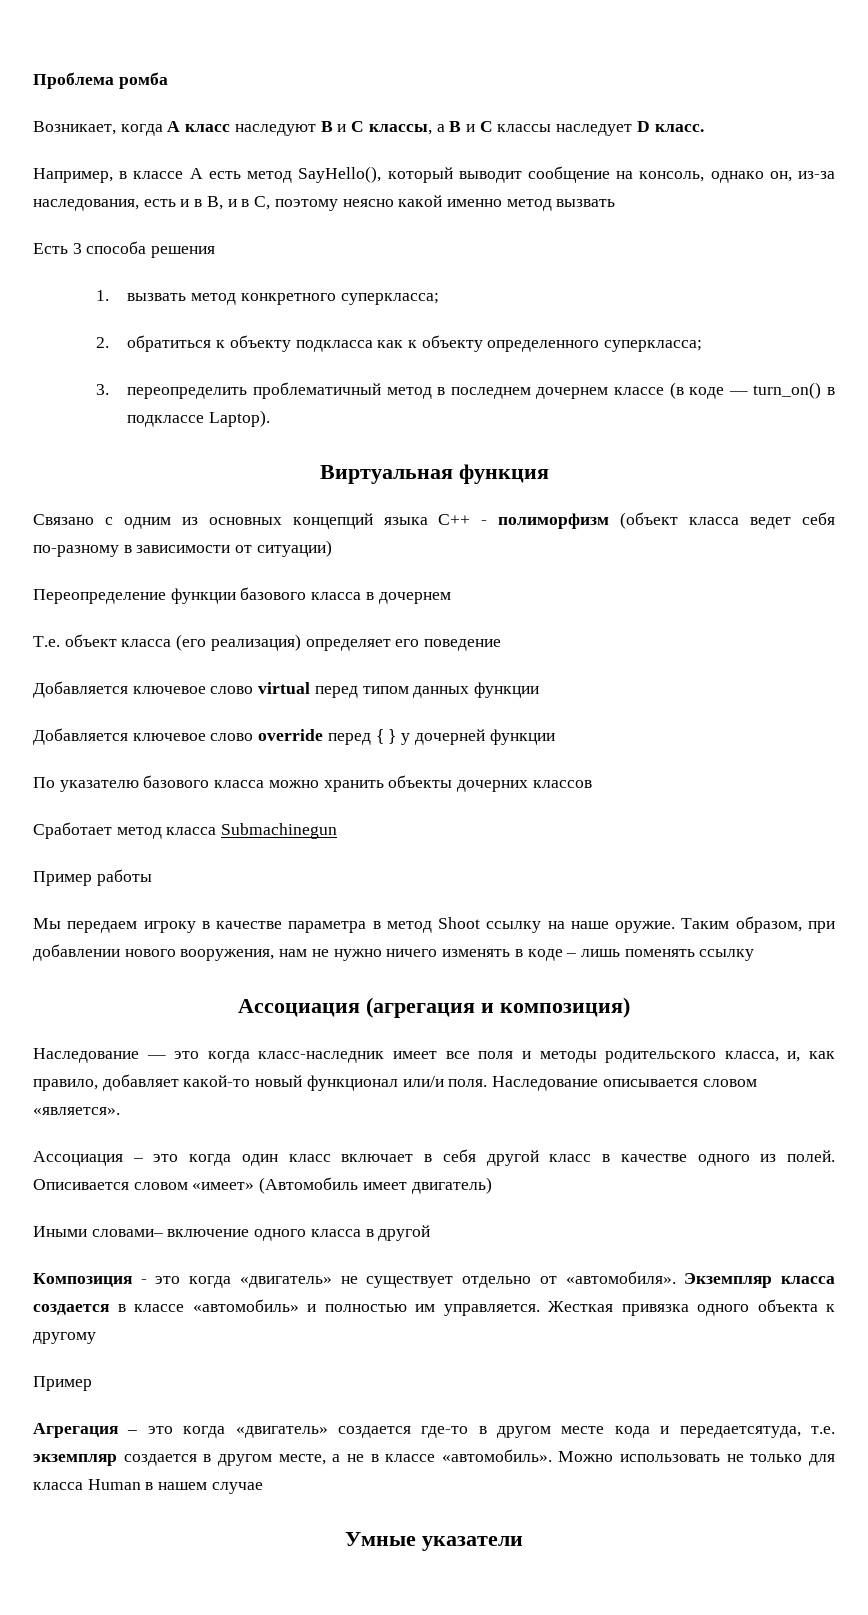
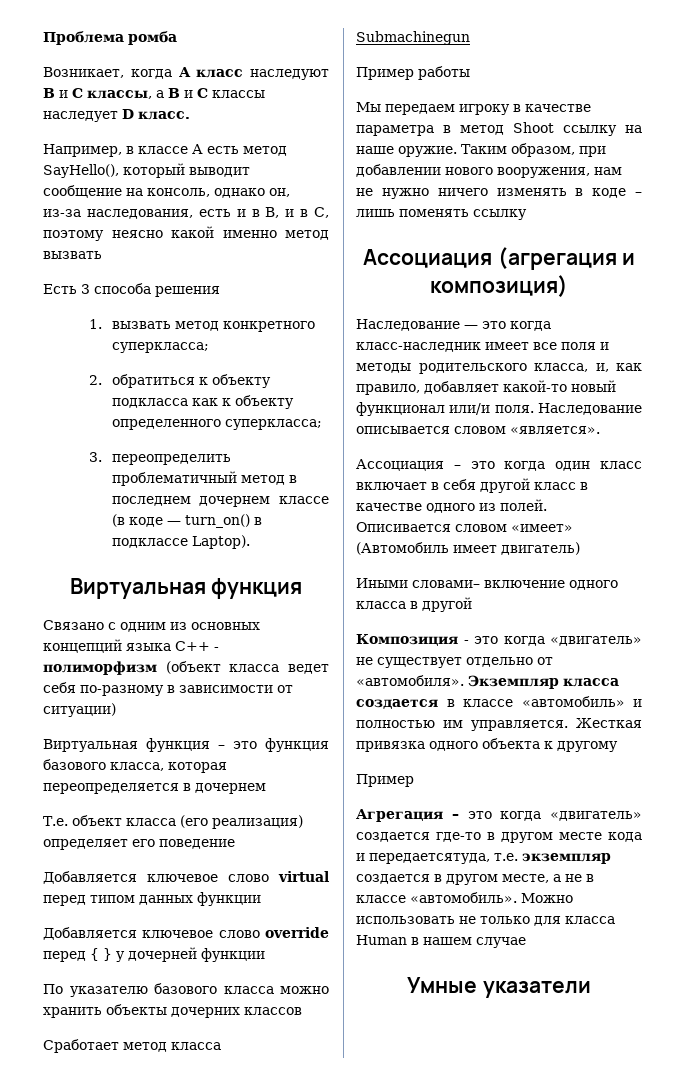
- Переопределение функции базового класса в дочернем
+ Виртуальная функция – это функция базового класса, которая переопределяется в дочернем

